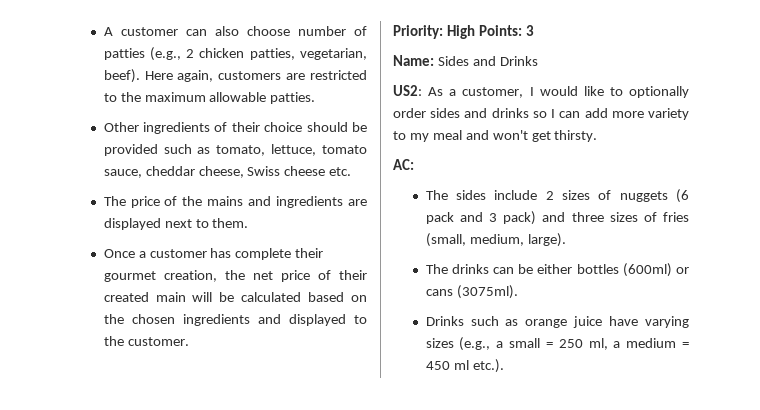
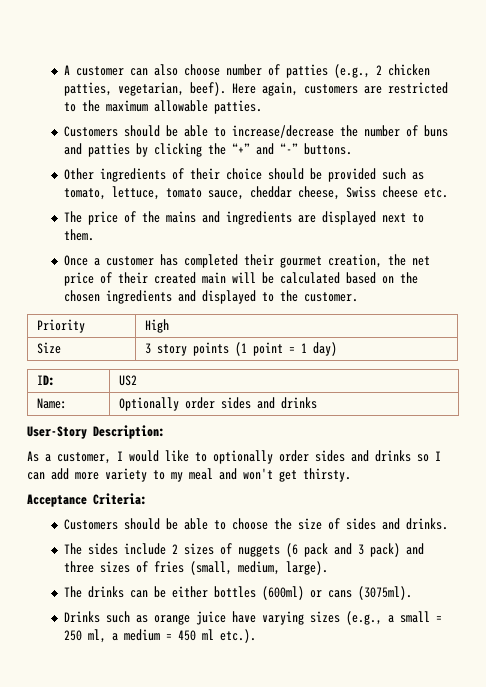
+ Customers should be able to increase/decrease the number of buns and patties by clicking the “+” and “-” buttons.
- Once a customer has complete their gourmet creation, the net price of their created main will be calculated based on the chosen ingredients and displayed to the customer.
+ Once a customer has completed their gourmet creation, the net price of their created main will be calculated based on the chosen ingredients and displayed to the customer.
- Priority: High Points: 3
- Name: Sides and Drinks
- US2: As a customer, I would like to optionally order sides and drinks so I can add more variety to my meal and won't get thirsty.
+ Priority | High
+ Size | 3 story points (1 point = 1 day)
+ ID: | US2
+ Name: | Optionally order sides and drinks
+ User-Story Description:
+ As a customer, I would like to optionally order sides and drinks so I can add more variety to my meal and won't get thirsty.
- AC:
+ Acceptance Criteria:
+ Customers should be able to choose the size of sides and drinks.

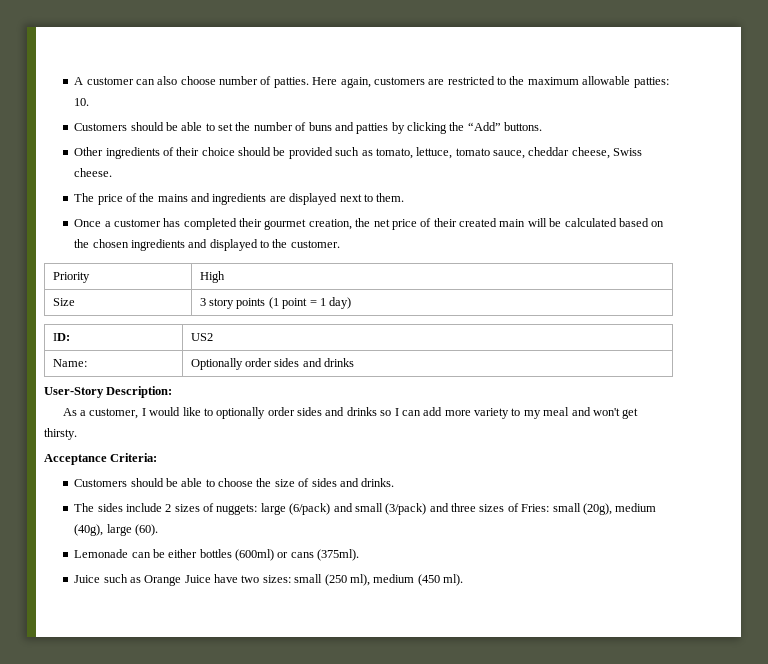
- A customer can also choose number of patties (e.g., 2 chicken patties, vegetarian, beef).
+ A customer can also choose number of patties.
- Here again, customers are restricted to the maximum allowable patties.
- Customers should be able to increase/decrease the number of buns and patties by clicking the “+” and “-” buttons.
+ Here again, customers are restricted to the maximum allowable patties: 10.
+ Customers should be able to set the number of buns and patties by clicking the “Add” buttons.
- Other ingredients of their choice should be provided such as tomato, lettuce, tomato sauce, cheddar cheese, Swiss cheese etc.
+ Other ingredients of their choice should be provided such as tomato, lettuce, tomato sauce, cheddar cheese, Swiss cheese.
- The sides include 2 sizes of nuggets (6 pack and 3 pack) and three sizes of fries (small, medium, large).
- The drinks can be either bottles (600ml) or cans (3075ml).
- Drinks such as orange juice have varying sizes (e.g., a small = 250 ml, a medium = 450 ml etc.).
+ The sides include 2 sizes of nuggets: large (6/pack) and small (3/pack) and three sizes of Fries: small (20g), medium (40g), large (60).
+ Lemonade can be either bottles (600ml) or cans (375ml).
+ Juice such as Orange Juice have two sizes: small (250 ml), medium (450 ml).

